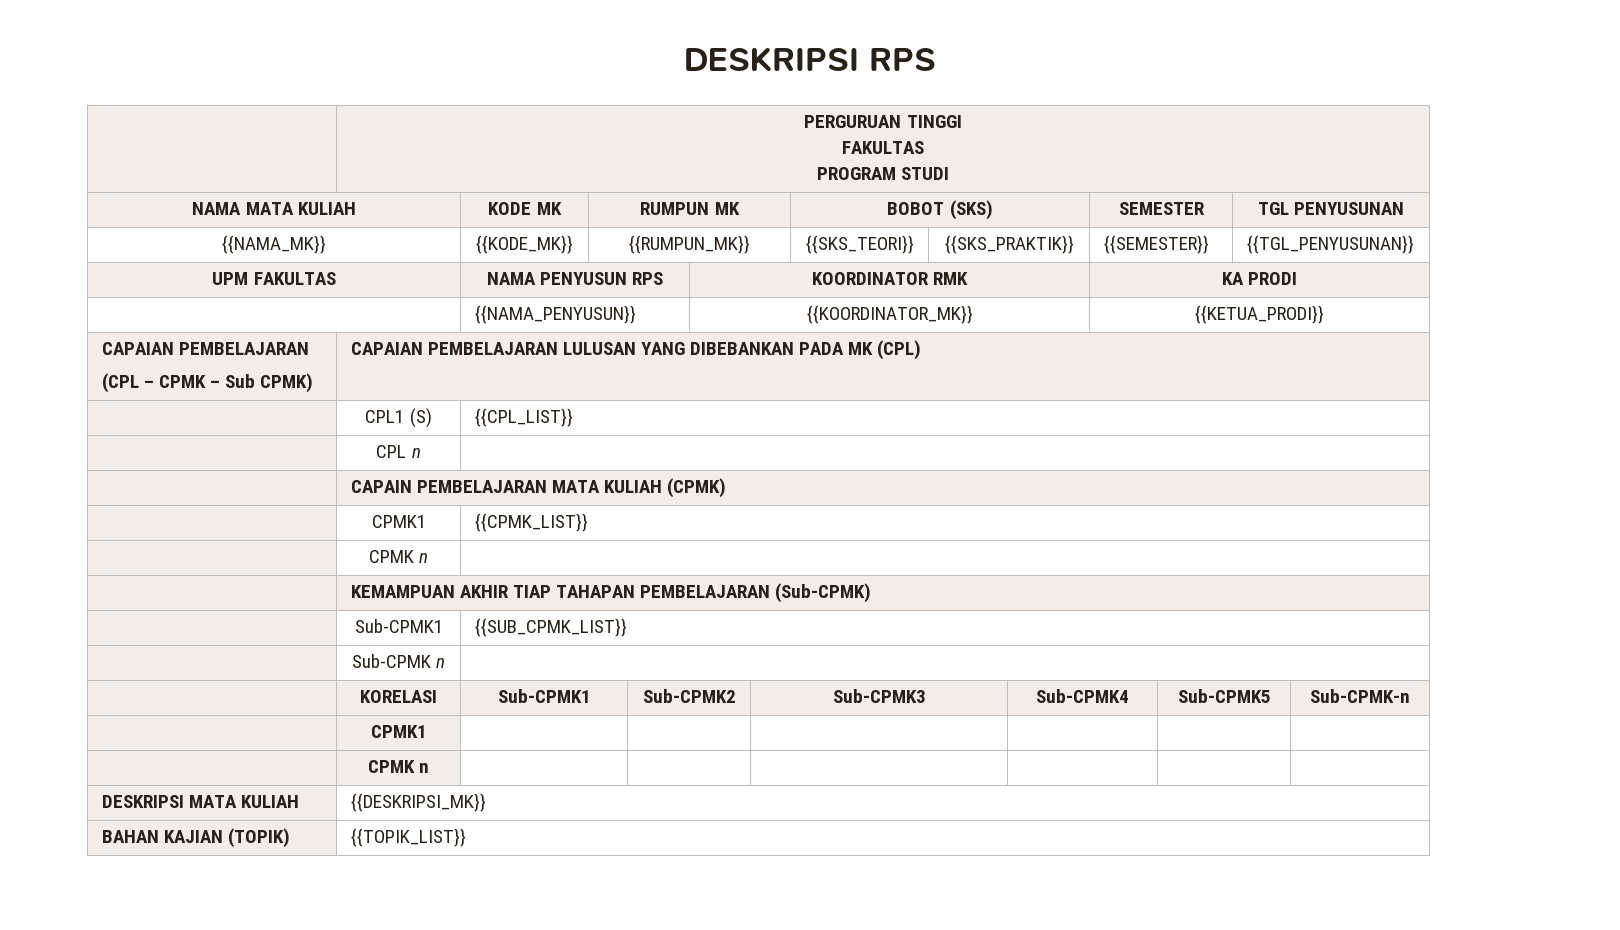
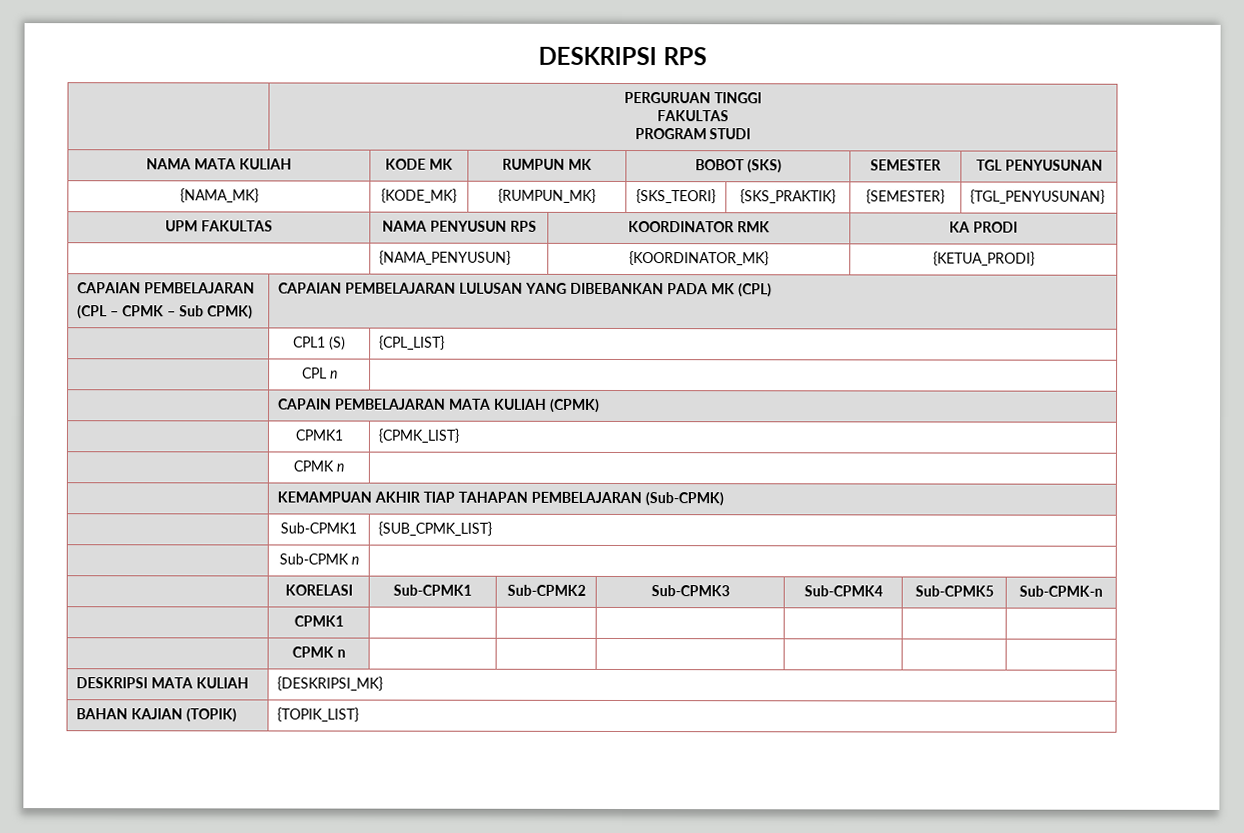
- {{NAMA_MK}} | {{KODE_MK}} | {{RUMPUN_MK}} | {{SKS_TEORI}} | {{SKS_PRAKTIK}} | {{SEMESTER}} | {{TGL_PENYUSUNAN}}
+ {NAMA_MK} | {KODE_MK} | {RUMPUN_MK} | {SKS_TEORI} | {SKS_PRAKTIK} | {SEMESTER} | {TGL_PENYUSUNAN}
- | {{NAMA_PENYUSUN}} | {{KOORDINATOR_MK}} | {{KETUA_PRODI}}
+ | {NAMA_PENYUSUN} | {KOORDINATOR_MK} | {KETUA_PRODI}
- | CPL1 (S) | {{CPL_LIST}}
+ | CPL1 (S) | {CPL_LIST}
- | CPMK1 | {{CPMK_LIST}}
+ | CPMK1 | {CPMK_LIST}
- | Sub-CPMK1 | {{SUB_CPMK_LIST}}
+ | Sub-CPMK1 | {SUB_CPMK_LIST}
- DESKRIPSI MATA KULIAH | {{DESKRIPSI_MK}}
+ DESKRIPSI MATA KULIAH | {DESKRIPSI_MK}
- BAHAN KAJIAN (TOPIK) | {{TOPIK_LIST}}
+ BAHAN KAJIAN (TOPIK) | {TOPIK_LIST}

